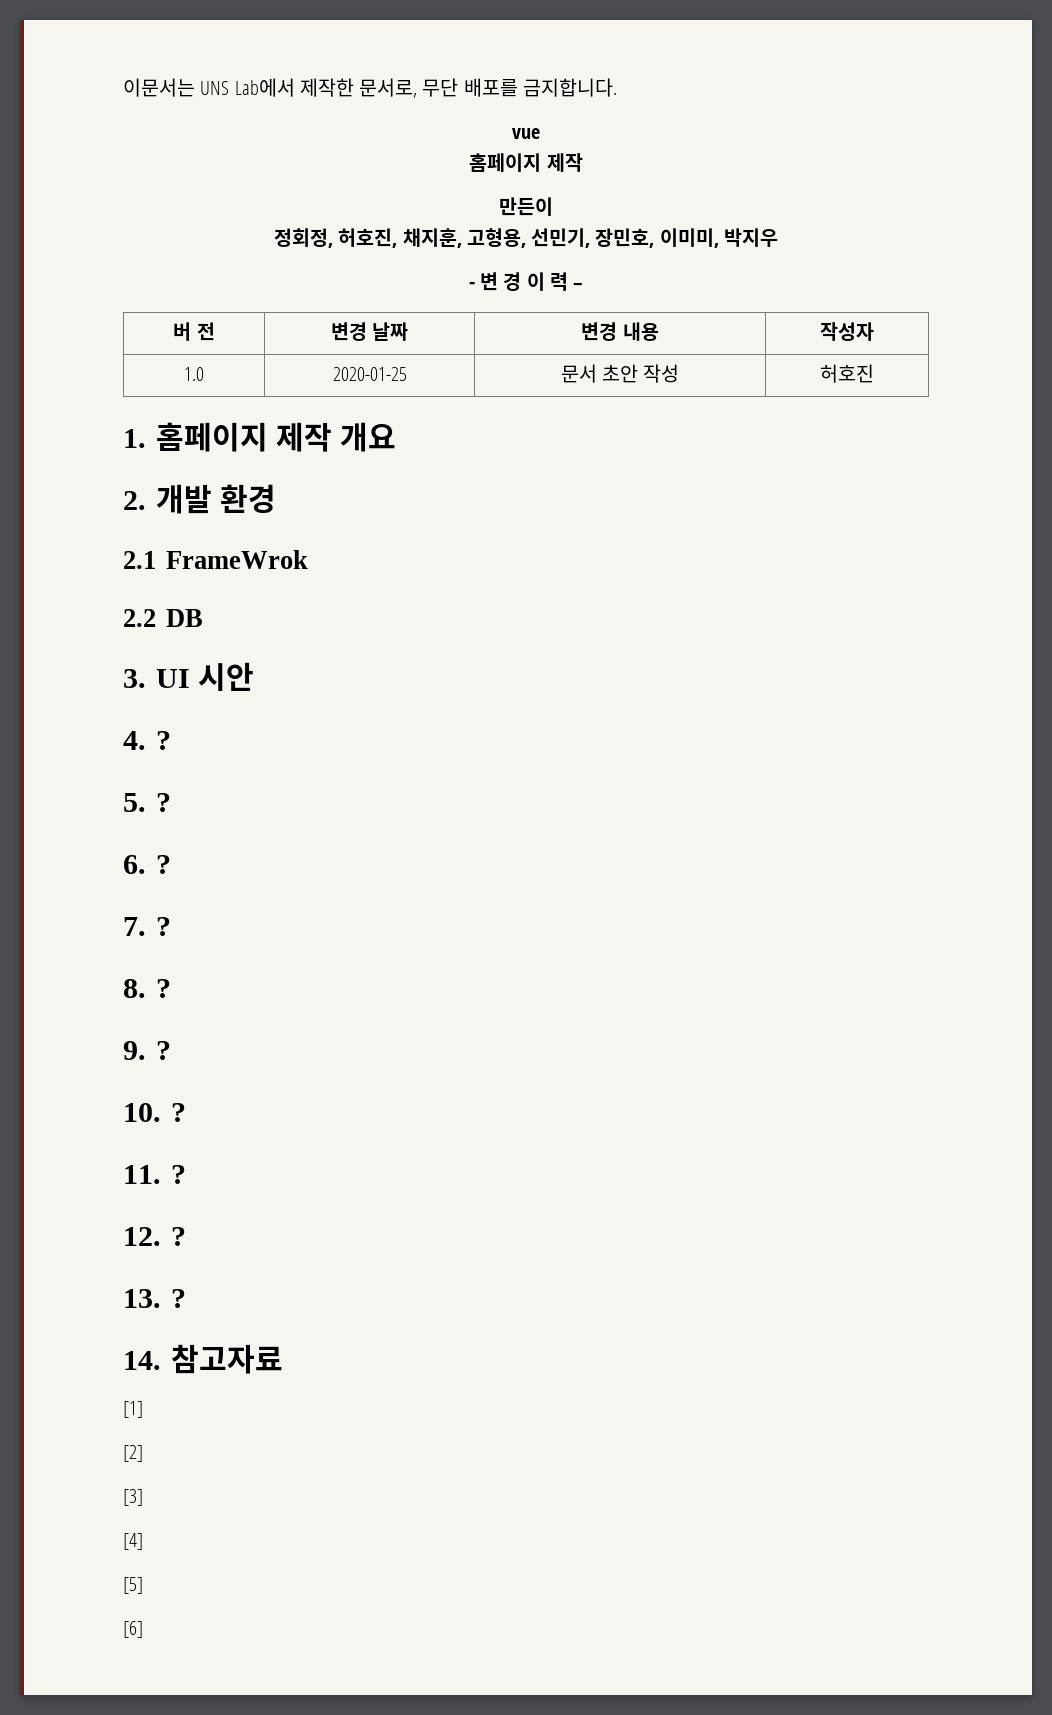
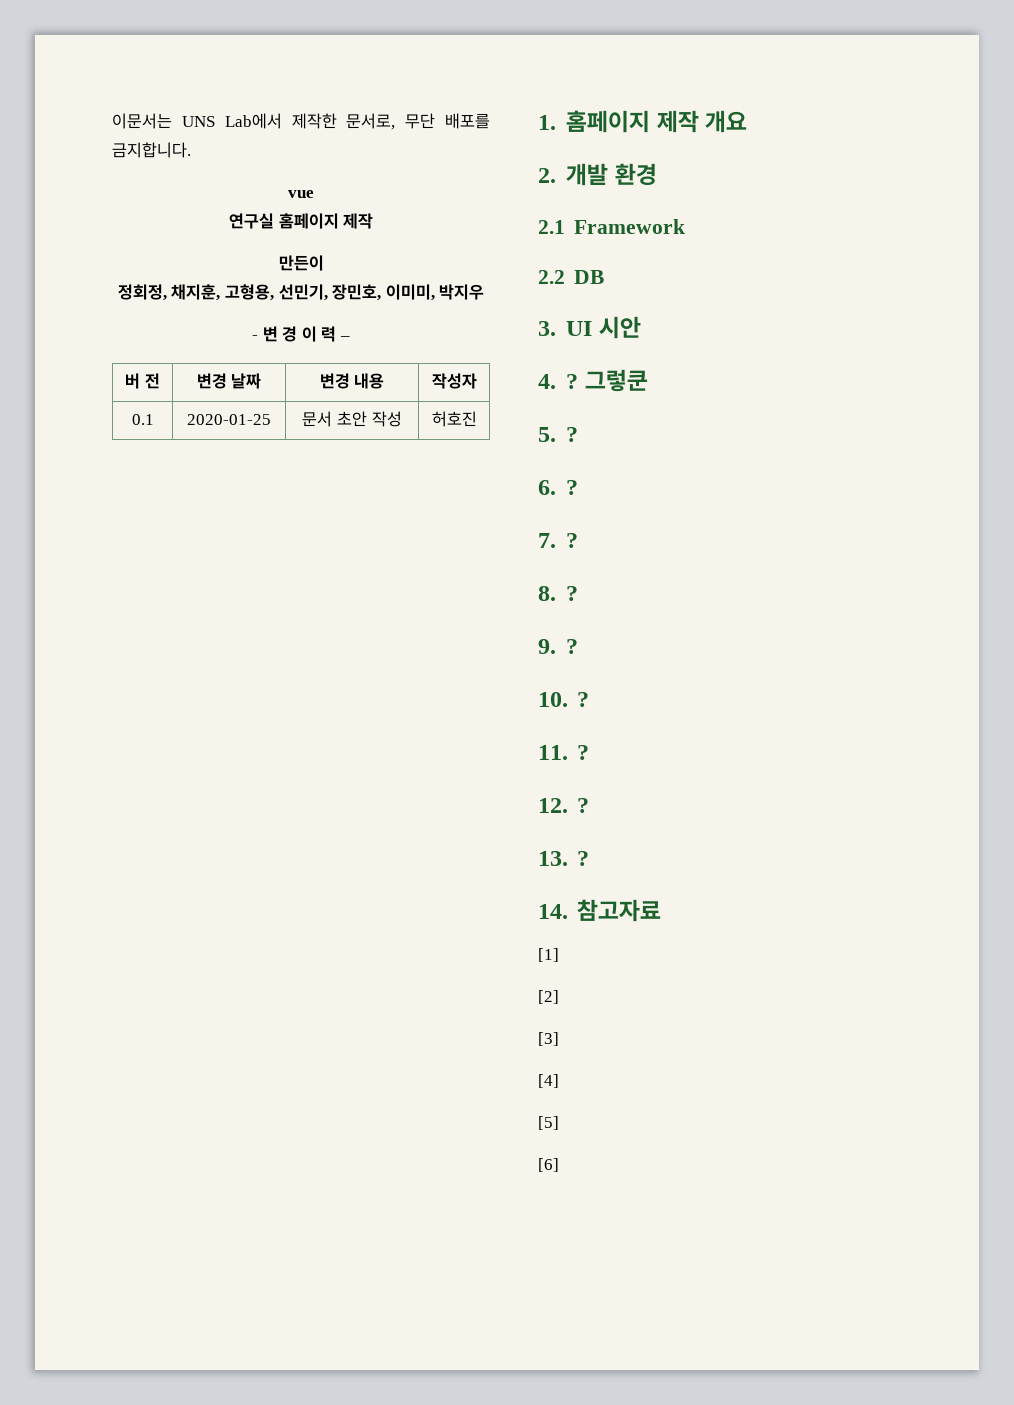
  vue
- 홈페이지 제작
+ 연구실 홈페이지 제작
- 정회정, 허호진, 채지훈, 고형용, 선민기, 장민호, 이미미, 박지우
+ 정회정, 채지훈, 고형용, 선민기, 장민호, 이미미, 박지우
- 1.0 | 2020-01-25 | 문서 초안 작성 | 허호진
+ 0.1 | 2020-01-25 | 문서 초안 작성 | 허호진
- 2.1 FrameWrok
+ 2.1 Framework
+ 그렇쿤

